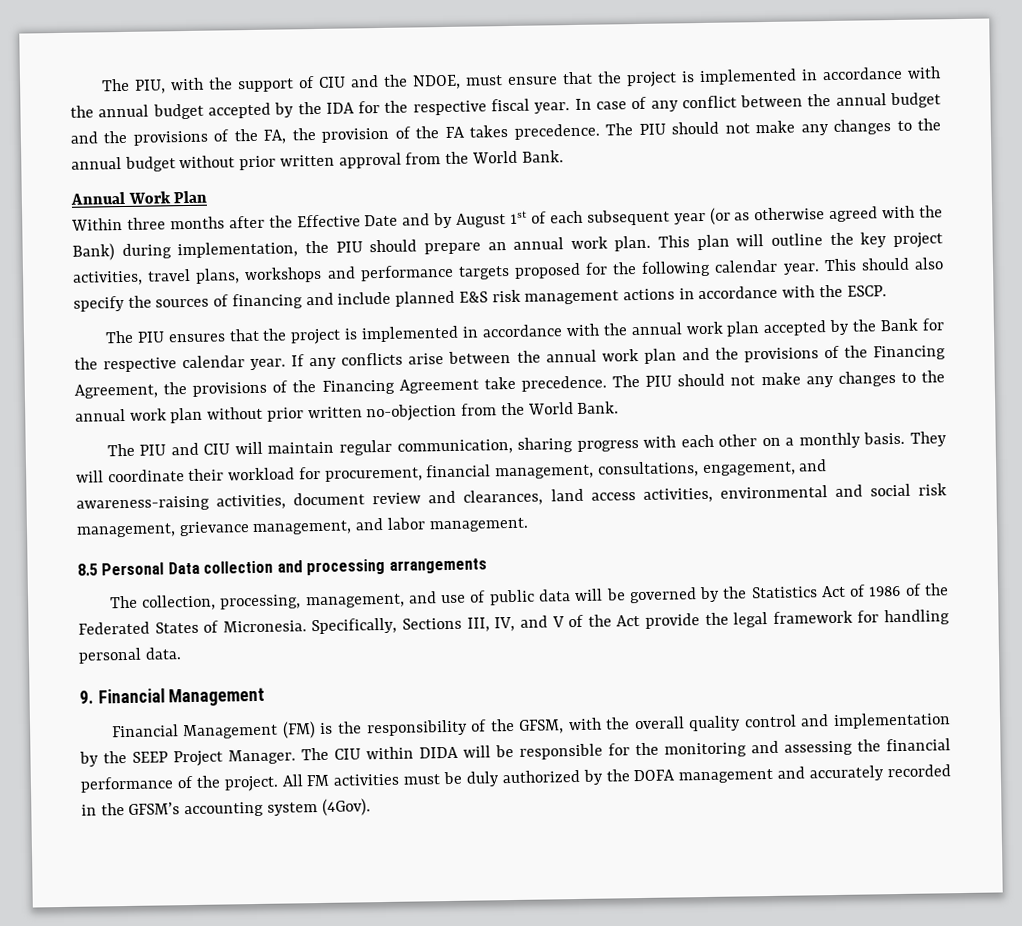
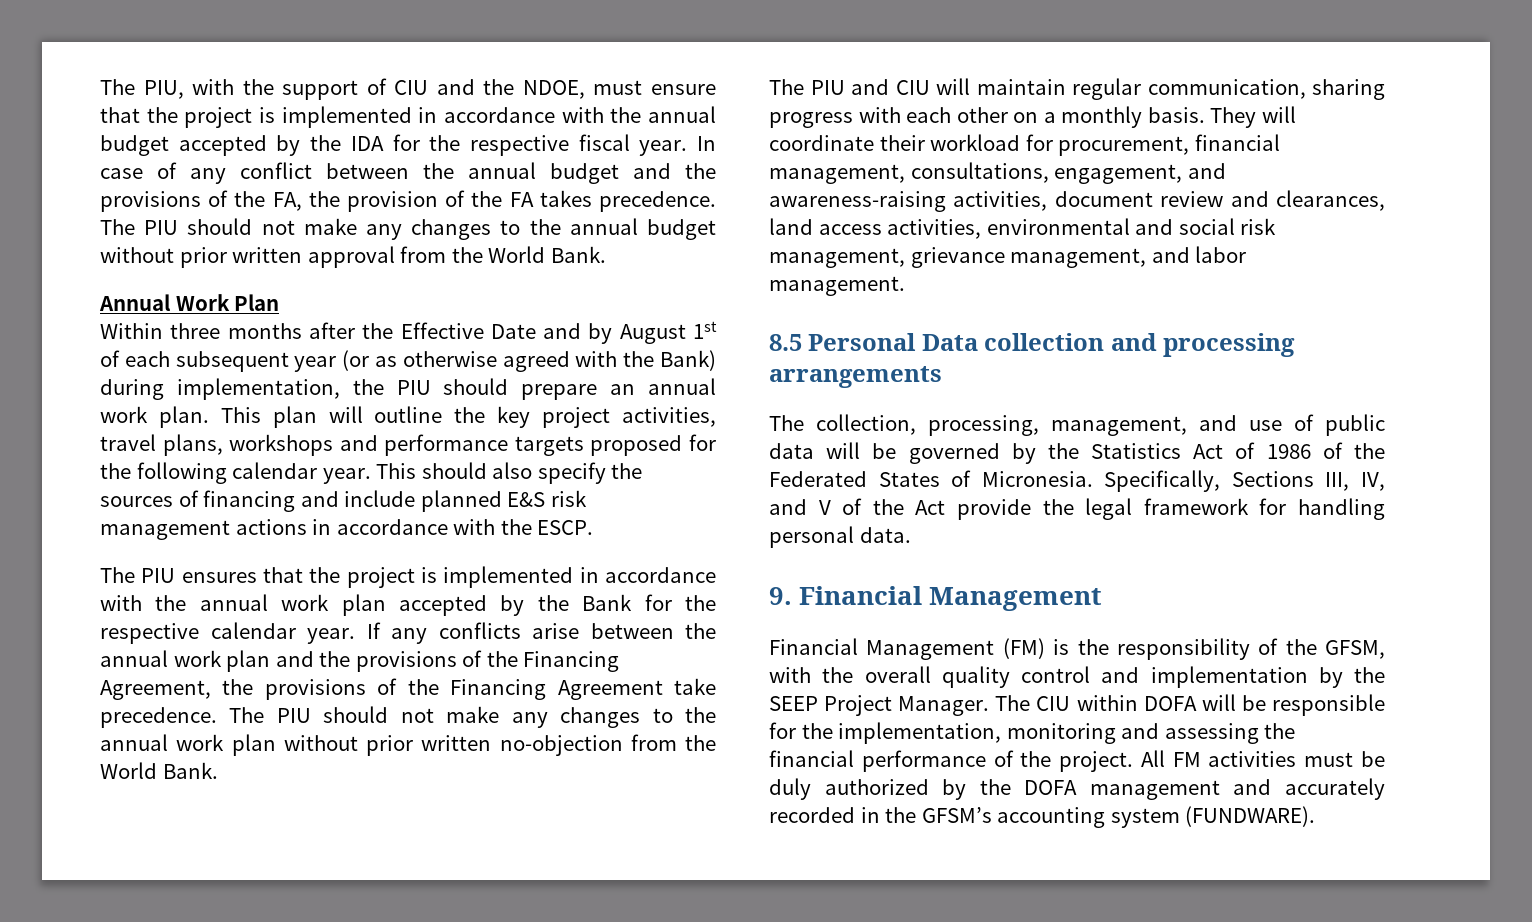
- The CIU within DIDA will be responsible for the monitoring and assessing the financial performance of the project.
+ The CIU within DOFA will be responsible for the implementation, monitoring and assessing the financial performance of the project.
- All FM activities must be duly authorized by the DOFA management and accurately recorded in the GFSM’s accounting system (4Gov).
+ All FM activities must be duly authorized by the DOFA management and accurately recorded in the GFSM’s accounting system (FUNDWARE).

